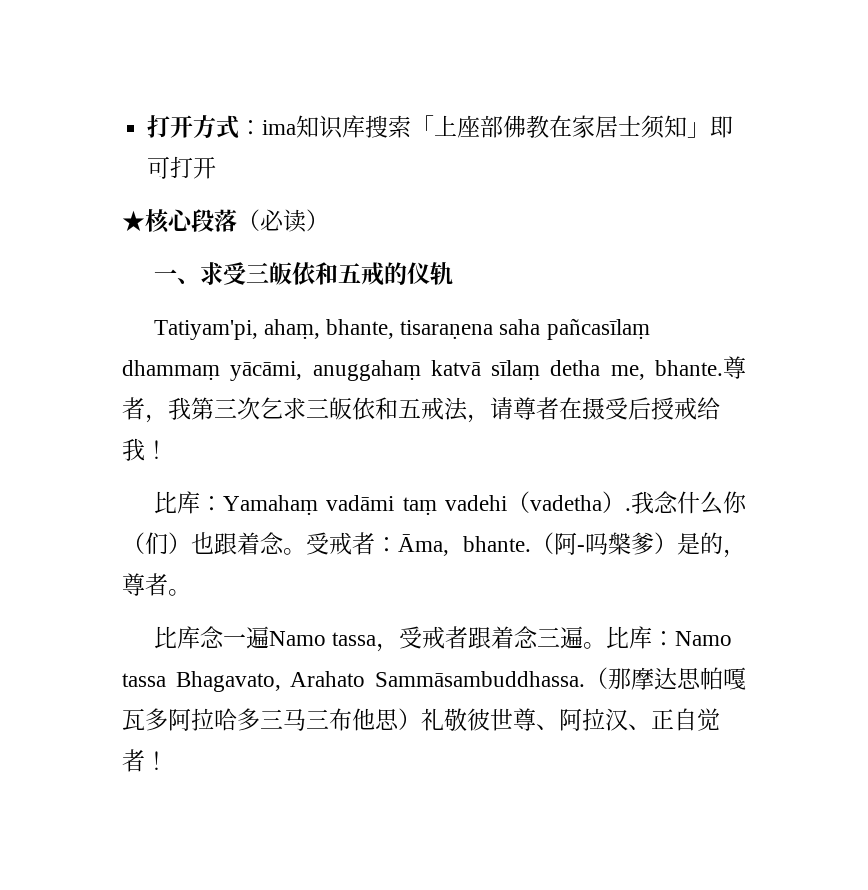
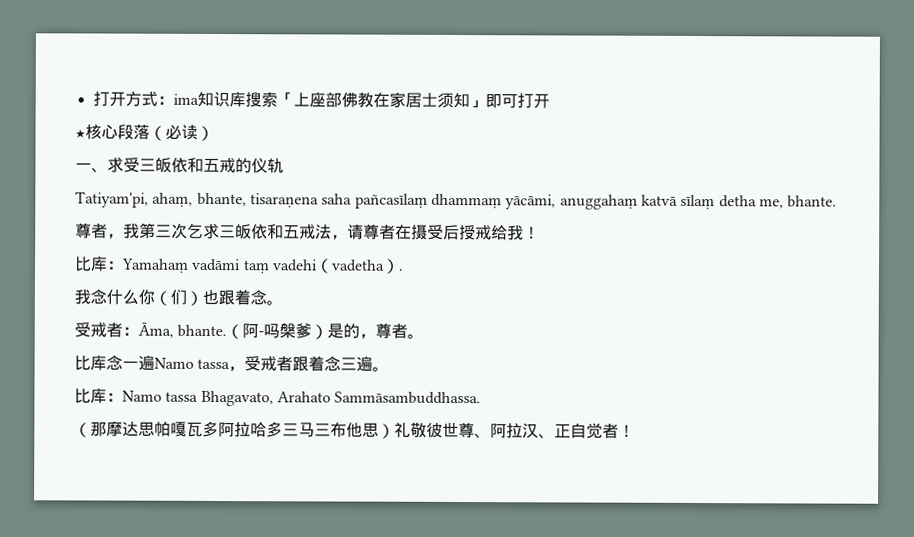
- Tatiyam'pi, ahaṃ, bhante, tisaraṇena saha pañcasīlaṃ dhammaṃ yācāmi, anuggahaṃ katvā sīlaṃ detha me, bhante.尊者，我第三次乞求三皈依和五戒法，请尊者在摄受后授戒给我！
+ Tatiyam'pi, ahaṃ, bhante, tisaraṇena saha pañcasīlaṃ dhammaṃ yācāmi, anuggahaṃ katvā sīlaṃ detha me, bhante.
+ 尊者，我第三次乞求三皈依和五戒法，请尊者在摄受后授戒给我！
- 比库：Yamahaṃ vadāmi taṃ vadehi（vadetha）.我念什么你（们）也跟着念。受戒者：Āma, bhante.
+ 比库：Yamahaṃ vadāmi taṃ vadehi（vadetha）.
+ 我念什么你（们）也跟着念。
+ 受戒者：Āma, bhante.
- 比库念一遍Namo tassa，受戒者跟着念三遍。比库：Namo tassa Bhagavato, Arahato Sammāsambuddhassa.（那摩达思帕嘎瓦多阿拉哈多三马三布他思）礼敬彼世尊、阿拉汉、正自觉者！
+ 比库念一遍Namo tassa，受戒者跟着念三遍。
+ 比库：Namo tassa Bhagavato, Arahato Sammāsambuddhassa.
+ （那摩达思帕嘎瓦多阿拉哈多三马三布他思）礼敬彼世尊、阿拉汉、正自觉者！

